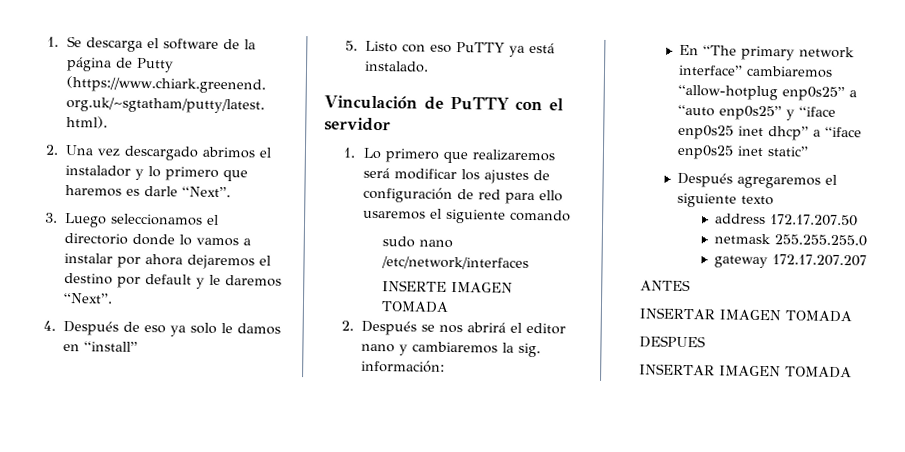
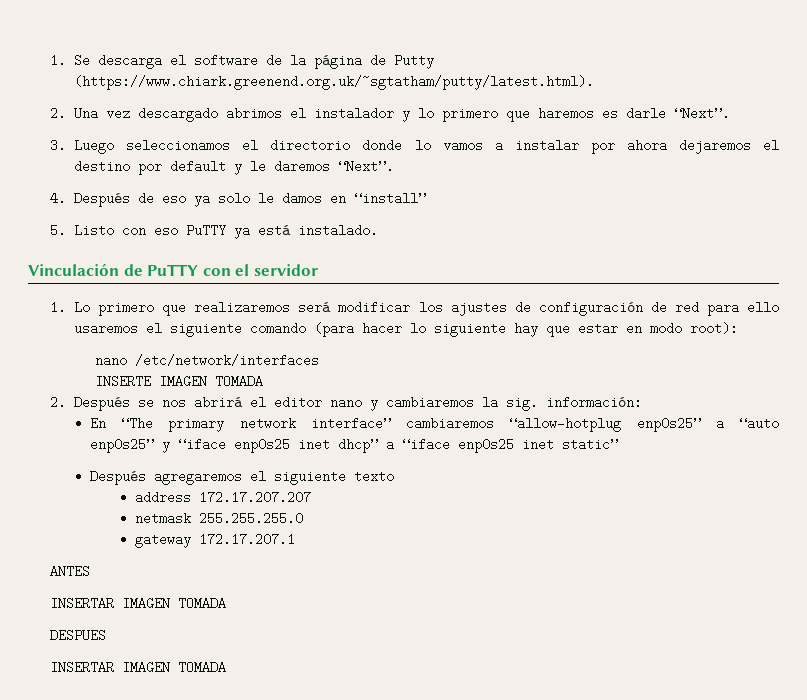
- 1. Lo primero que realizaremos será modificar los ajustes de configuración de red para ello usaremos el siguiente comando
- sudo nano /etc/network/interfaces
+ 1. Lo primero que realizaremos será modificar los ajustes de configuración de red para ello usaremos el siguiente comando (para hacer lo siguiente hay que estar en modo root):
+ nano /etc/network/interfaces
- address 172.17.207.50
+ address 172.17.207.207
- gateway 172.17.207.207
+ gateway 172.17.207.1

